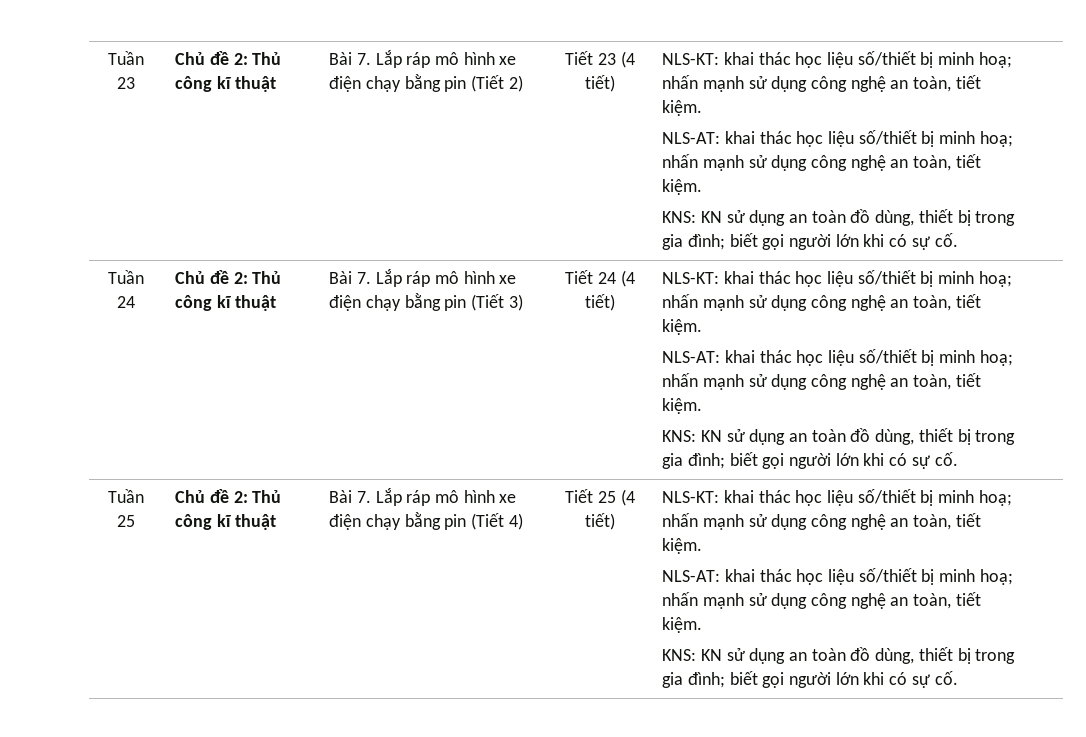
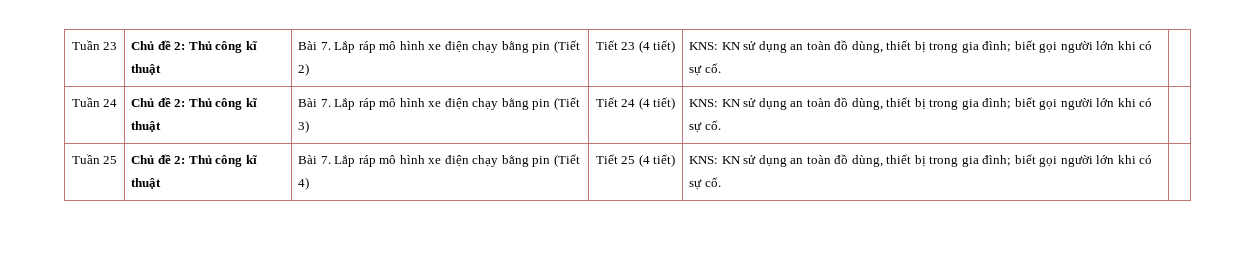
- Tiết 23 (4 tiết) | NLS-KT: khai thác học liệu số/thiết bị minh hoạ; nhấn mạnh sử dụng công nghệ an toàn, tiết kiệm.
- NLS-AT: khai thác học liệu số/thiết bị minh hoạ; nhấn mạnh sử dụng công nghệ an toàn, tiết kiệm.
+ Tiết 23 (4 tiết)
- Tiết 24 (4 tiết) | NLS-KT: khai thác học liệu số/thiết bị minh hoạ; nhấn mạnh sử dụng công nghệ an toàn, tiết kiệm.
- NLS-AT: khai thác học liệu số/thiết bị minh hoạ; nhấn mạnh sử dụng công nghệ an toàn, tiết kiệm.
+ Tiết 24 (4 tiết)
- Tiết 25 (4 tiết) | NLS-KT: khai thác học liệu số/thiết bị minh hoạ; nhấn mạnh sử dụng công nghệ an toàn, tiết kiệm.
- NLS-AT: khai thác học liệu số/thiết bị minh hoạ; nhấn mạnh sử dụng công nghệ an toàn, tiết kiệm.
+ Tiết 25 (4 tiết)

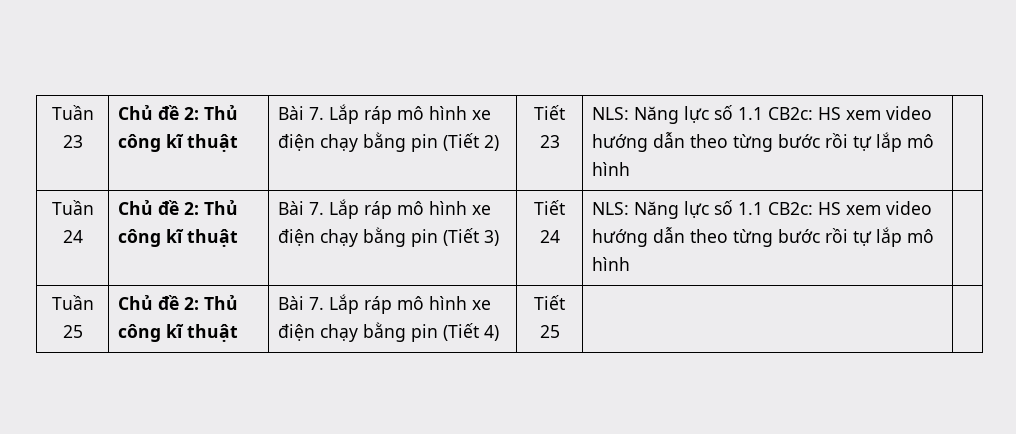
- Tiết 23 (4 tiết) | KNS: KN sử dụng an toàn đồ dùng, thiết bị trong gia đình; biết gọi người lớn khi có sự cố.
+ Tiết 23 | NLS: Năng lực số 1.1 CB2c: HS xem video hướng dẫn theo từng bước rồi tự lắp mô hình
- Tiết 24 (4 tiết) | KNS: KN sử dụng an toàn đồ dùng, thiết bị trong gia đình; biết gọi người lớn khi có sự cố.
+ Tiết 24 | NLS: Năng lực số 1.1 CB2c: HS xem video hướng dẫn theo từng bước rồi tự lắp mô hình
- Tiết 25 (4 tiết) | KNS: KN sử dụng an toàn đồ dùng, thiết bị trong gia đình; biết gọi người lớn khi có sự cố.
+ Tiết 25

